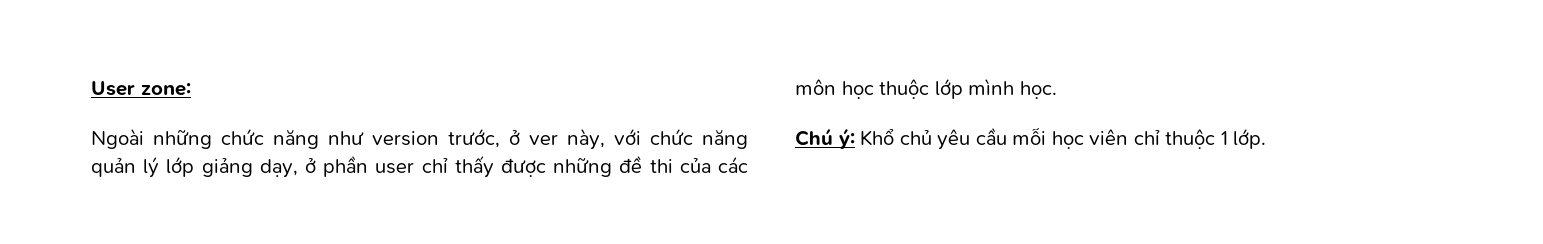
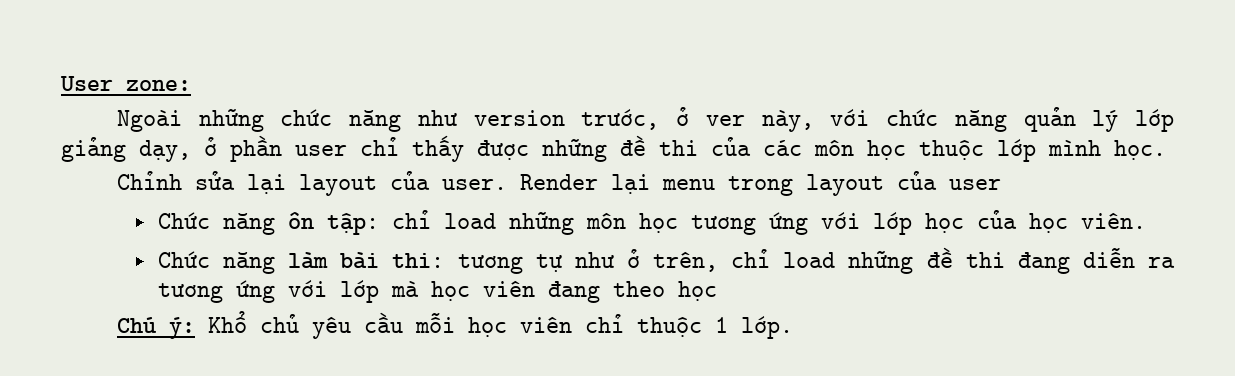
+ Chỉnh sửa lại layout của user. Render lại menu trong layout của user
+ Chức năng ôn tập: chỉ load những môn học tương ứng với lớp học của học viên.
+ Chức năng làm bài thi: tương tự như ở trên, chỉ load những đề thi đang diễn ra tương ứng với lớp mà học viên đang theo học

